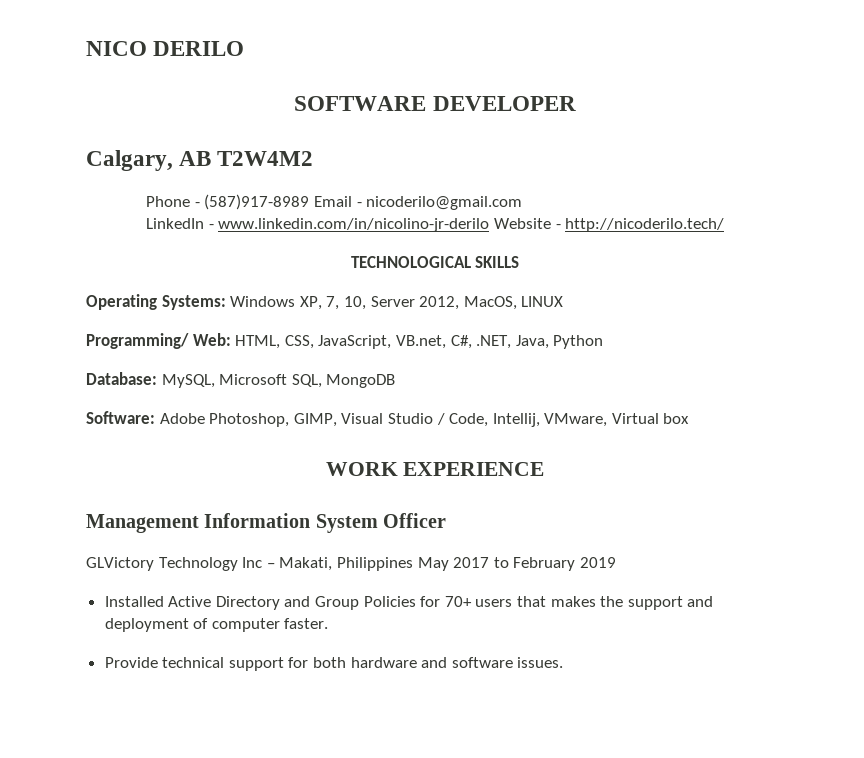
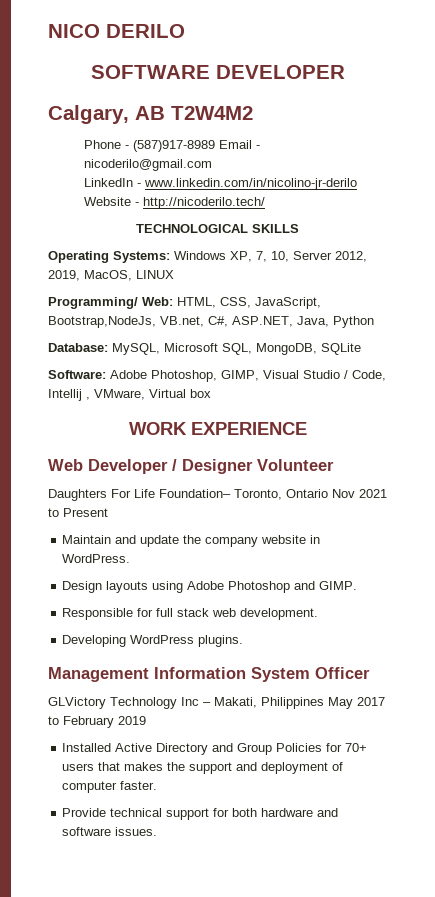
- Operating Systems: Windows XP, 7, 10, Server 2012, MacOS, LINUX
+ Operating Systems: Windows XP, 7, 10, Server 2012, 2019, MacOS, LINUX
- Programming/ Web: HTML, CSS, JavaScript, VB.net, C#, .NET, Java, Python
+ Programming/ Web: HTML, CSS, JavaScript, Bootstrap,NodeJs, VB.net, C#, ASP.NET, Java, Python
- Database: MySQL, Microsoft SQL, MongoDB
+ Database: MySQL, Microsoft SQL, MongoDB, SQLite
- Software: Adobe Photoshop, GIMP, Visual Studio / Code, Intellij, VMware, Virtual box
+ Software: Adobe Photoshop, GIMP, Visual Studio / Code, Intellij , VMware, Virtual box
+ Web Developer / Designer Volunteer
+ Daughters For Life Foundation– Toronto, Ontario Nov 2021 to Present
+ Maintain and update the company website in WordPress.
+ Design layouts using Adobe Photoshop and GIMP.
+ Responsible for full stack web development.
+ Developing WordPress plugins.

